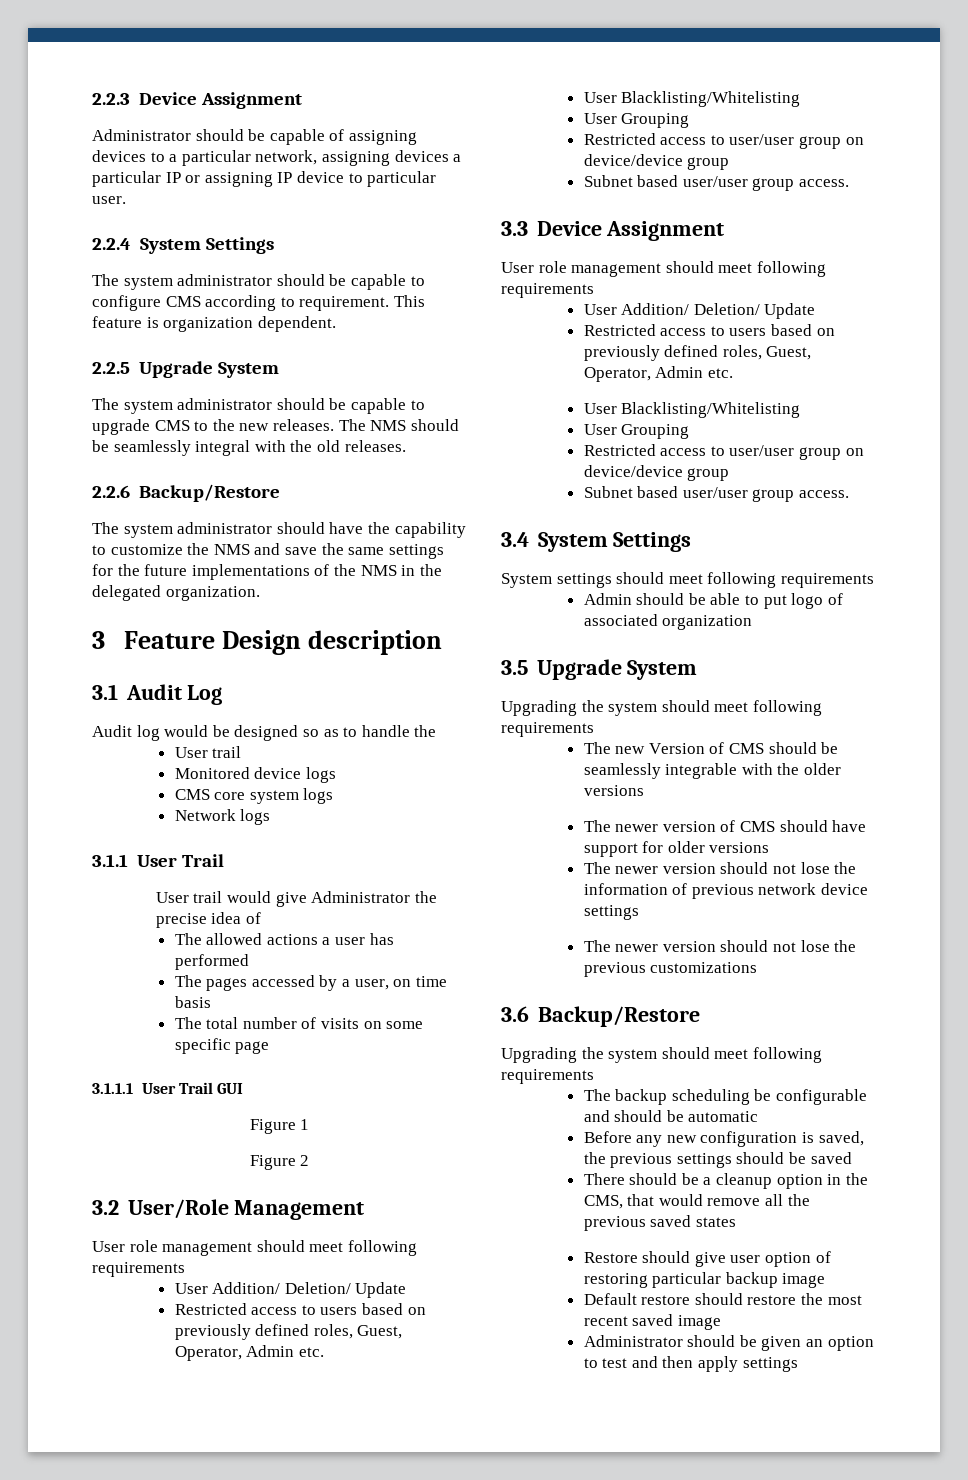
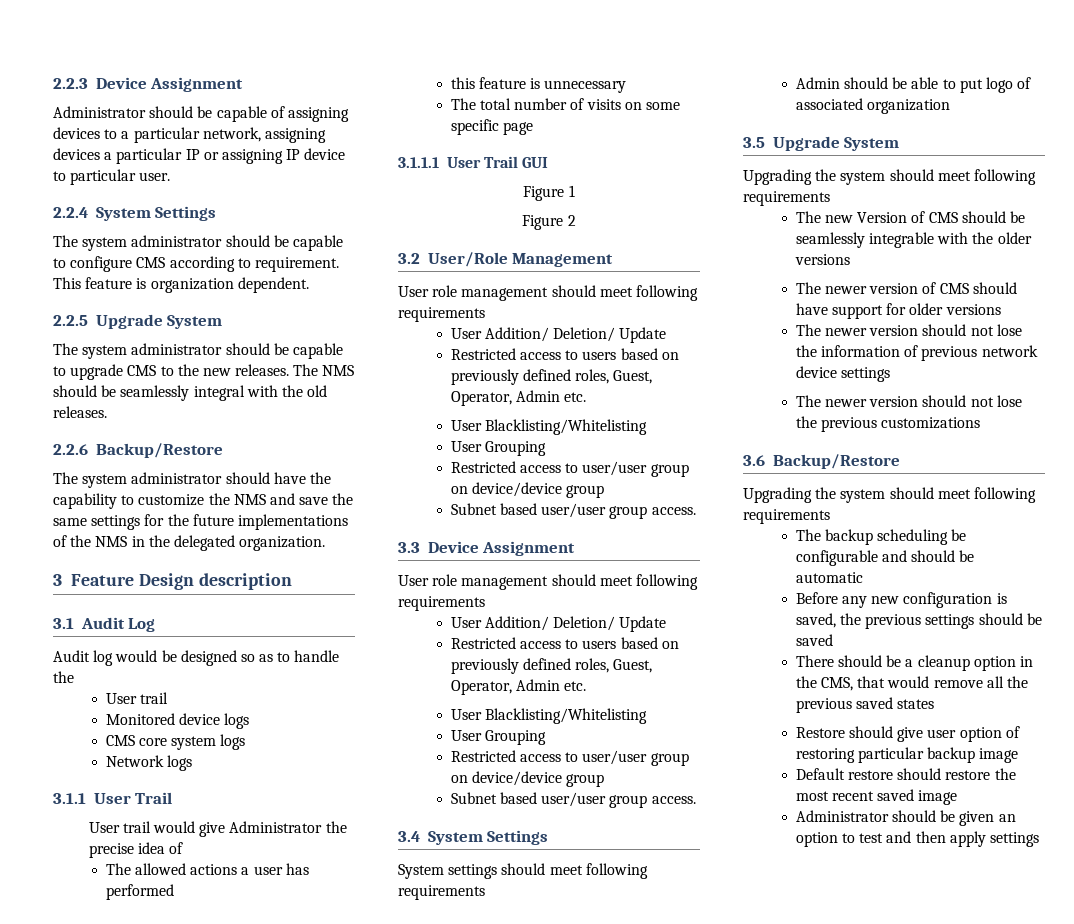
- The pages accessed by a user, on time basis
+ this feature is unnecessary

